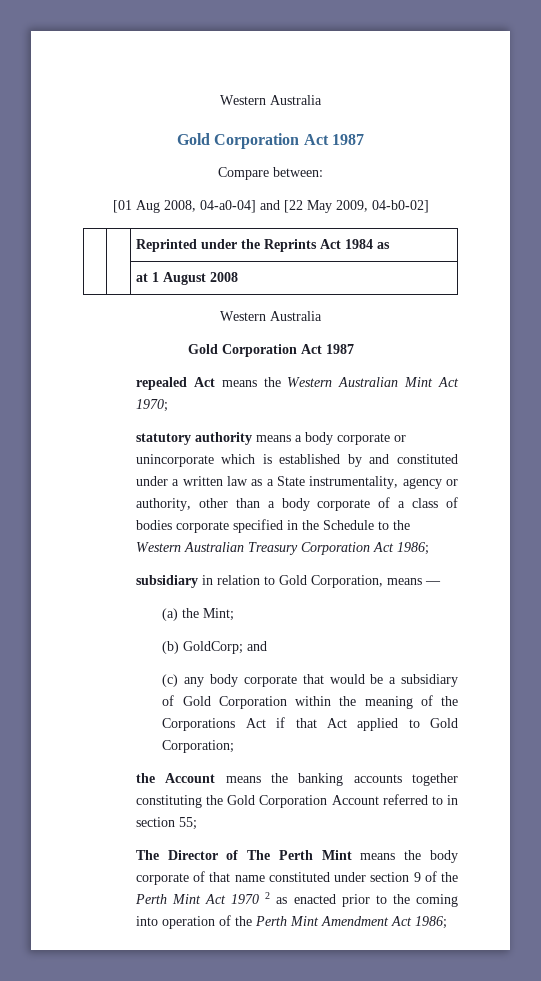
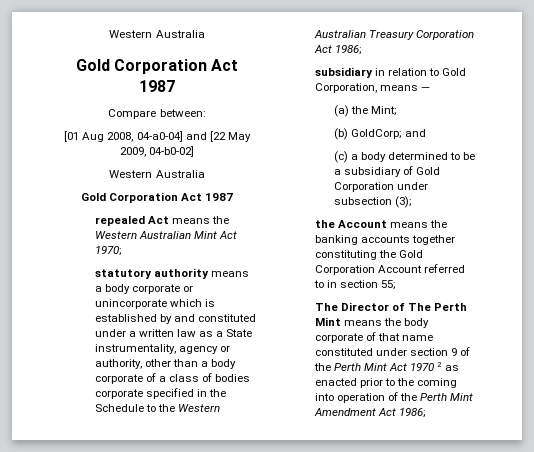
- | | Reprinted under the Reprints Act 1984 as
- | | at 1 August 2008
- (c) any body corporate that would be a subsidiary of Gold Corporation within the meaning of the Corporations Act if that Act applied to Gold Corporation;
+ (c) a body determined to be a subsidiary of Gold Corporation under subsection (3);

